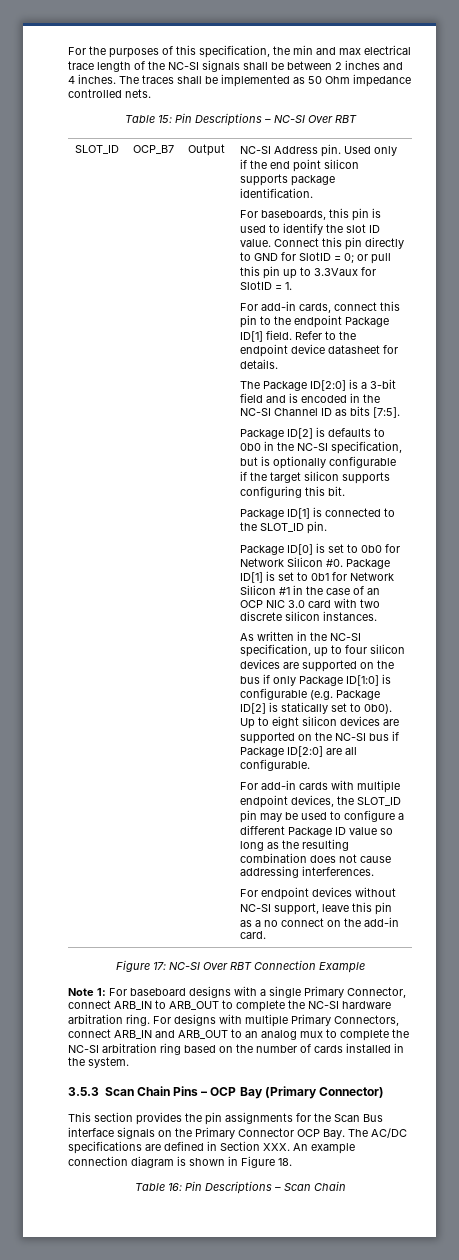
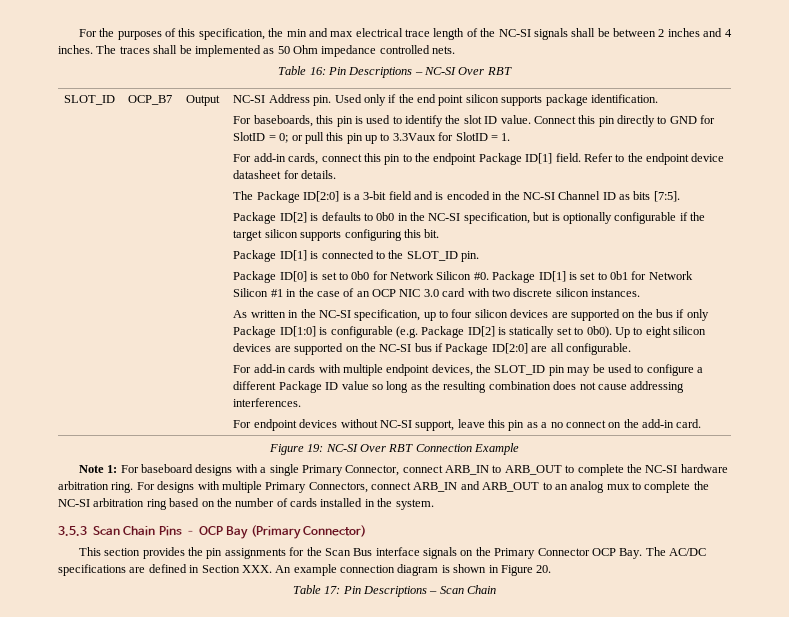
- Table 15: Pin Descriptions – NC-SI Over RBT
+ Table 16: Pin Descriptions – NC-SI Over RBT
- Figure 17: NC-SI Over RBT Connection Example
+ Figure 19: NC-SI Over RBT Connection Example
- This section provides the pin assignments for the Scan Bus interface signals on the Primary Connector OCP Bay. The AC/DC specifications are defined in Section XXX. An example connection diagram is shown in Figure 18.
- Table 16: Pin Descriptions – Scan Chain
+ This section provides the pin assignments for the Scan Bus interface signals on the Primary Connector OCP Bay. The AC/DC specifications are defined in Section XXX. An example connection diagram is shown in Figure 20.
+ Table 17: Pin Descriptions – Scan Chain

